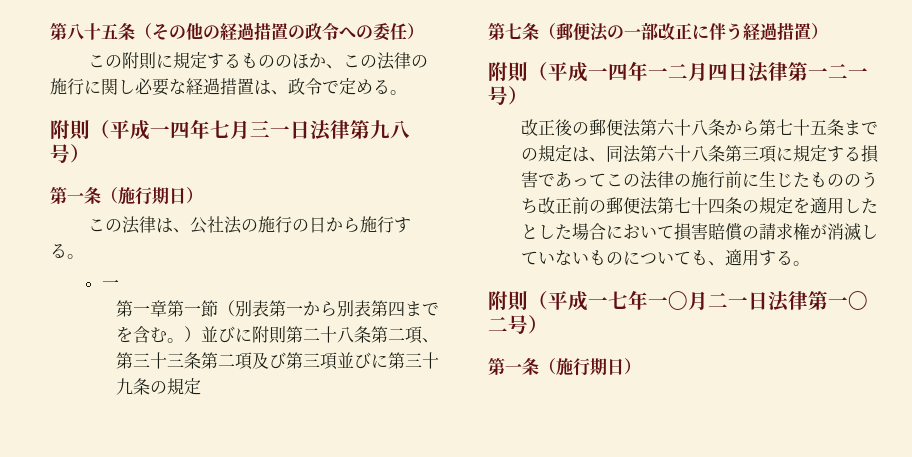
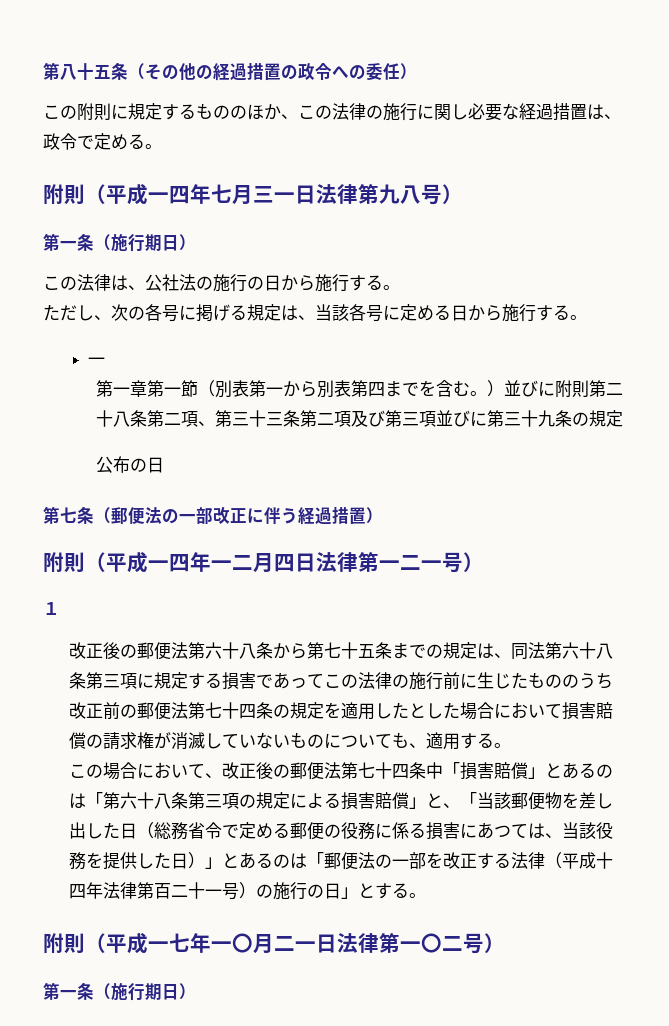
+ ただし、次の各号に掲げる規定は、当該各号に定める日から施行する。
+ 公布の日
+ １
+ この場合において、改正後の郵便法第七十四条中「損害賠償」とあるのは「第六十八条第三項の規定による損害賠償」と、「当該郵便物を差し出した日（総務省令で定める郵便の役務に係る損害にあつては、当該役務を提供した日）」とあるのは「郵便法の一部を改正する法律（平成十四年法律第百二十一号）の施行の日」とする。

